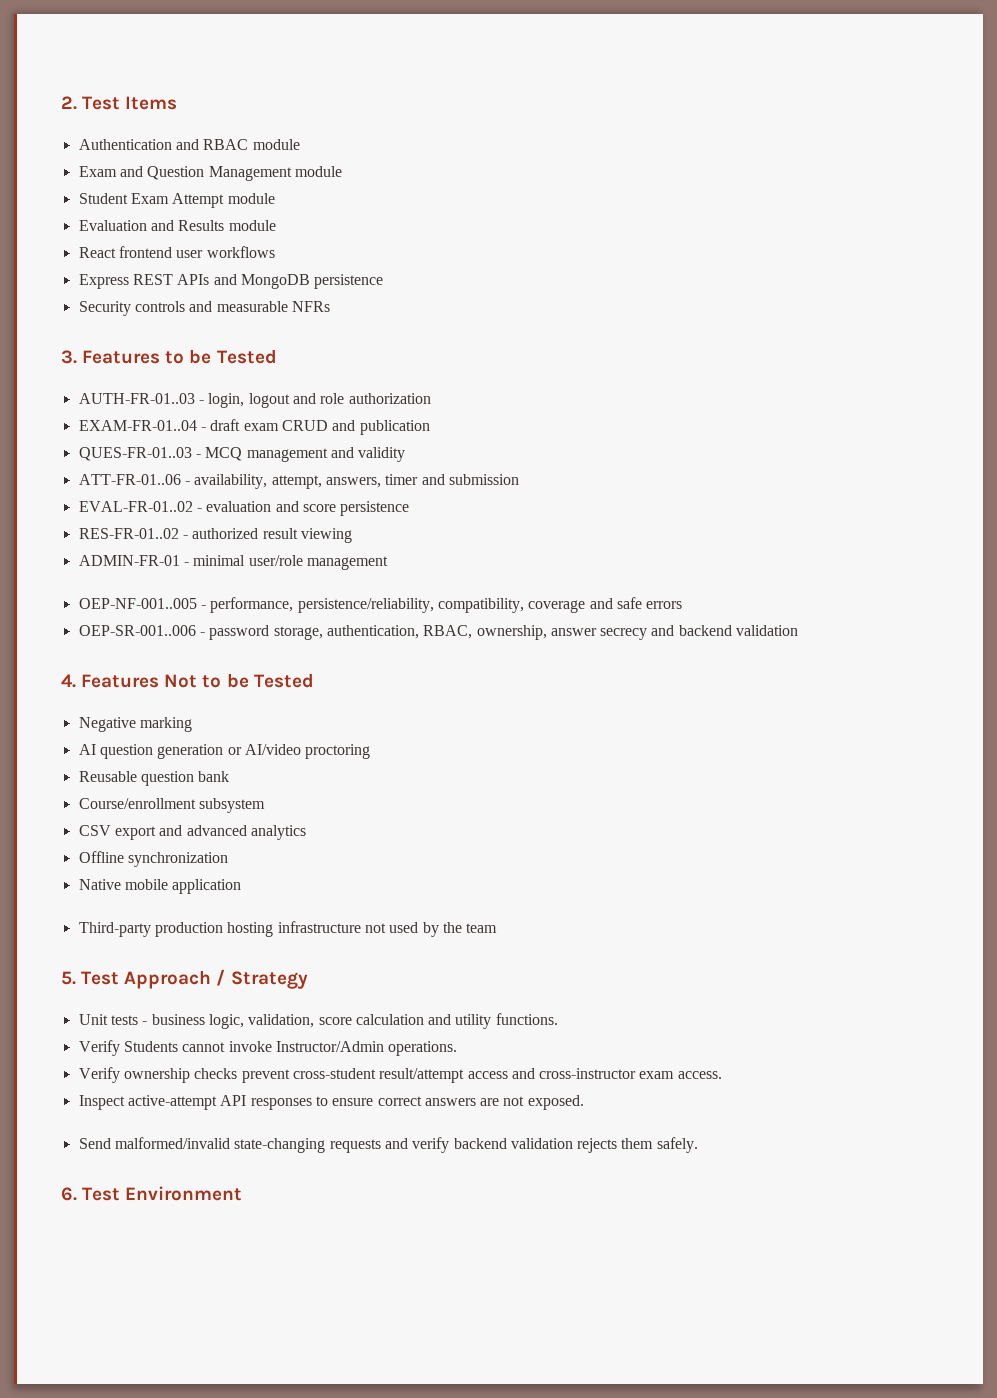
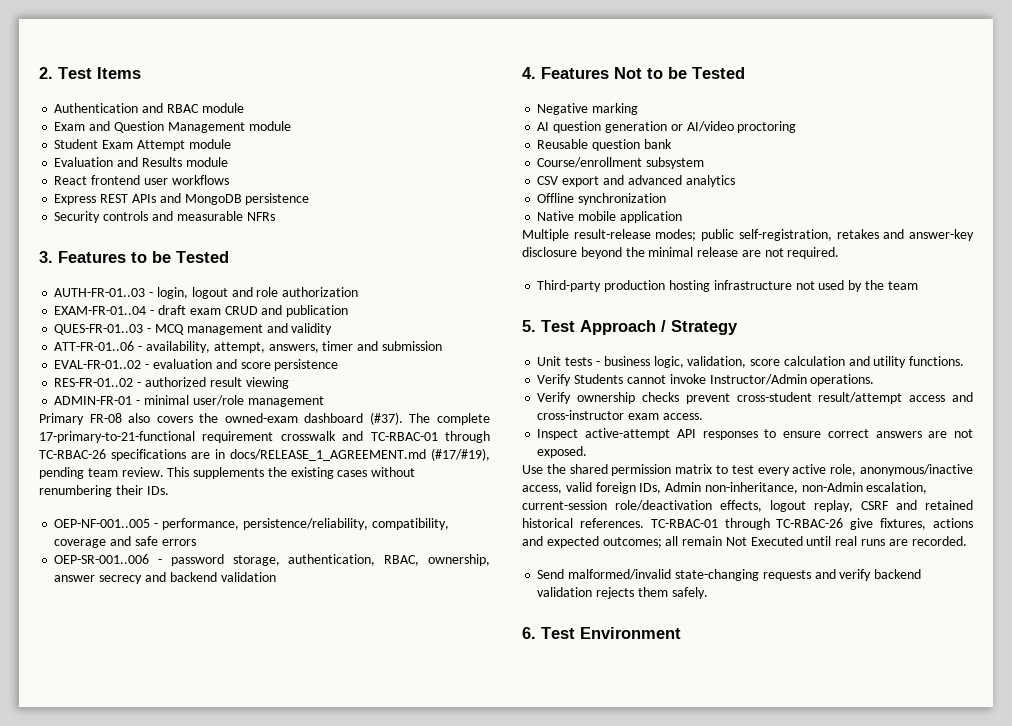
+ Primary FR-08 also covers the owned-exam dashboard (#37). The complete 17-primary-to-21-functional requirement crosswalk and TC-RBAC-01 through TC-RBAC-26 specifications are in docs/RELEASE_1_AGREEMENT.md (#17/#19), pending team review. This supplements the existing cases without renumbering their IDs.
+ Multiple result-release modes; public self-registration, retakes and answer-key disclosure beyond the minimal release are not required.
+ Use the shared permission matrix to test every active role, anonymous/inactive access, valid foreign IDs, Admin non-inheritance, non-Admin escalation, current-session role/deactivation effects, logout replay, CSRF and retained historical references. TC-RBAC-01 through TC-RBAC-26 give fixtures, actions and expected outcomes; all remain Not Executed until real runs are recorded.

